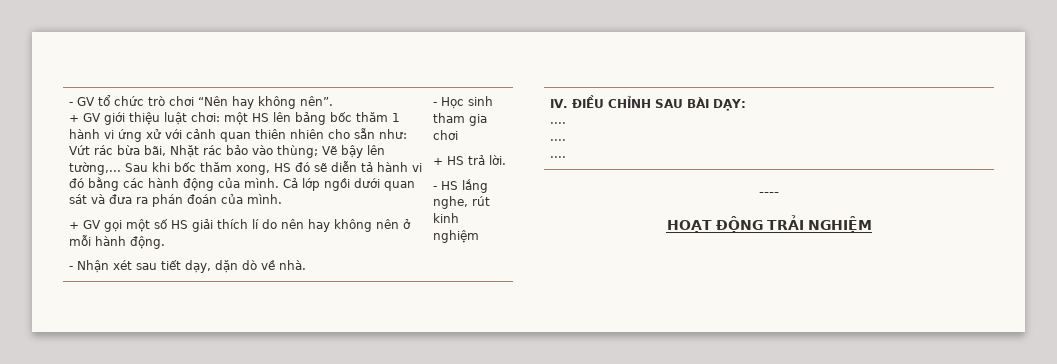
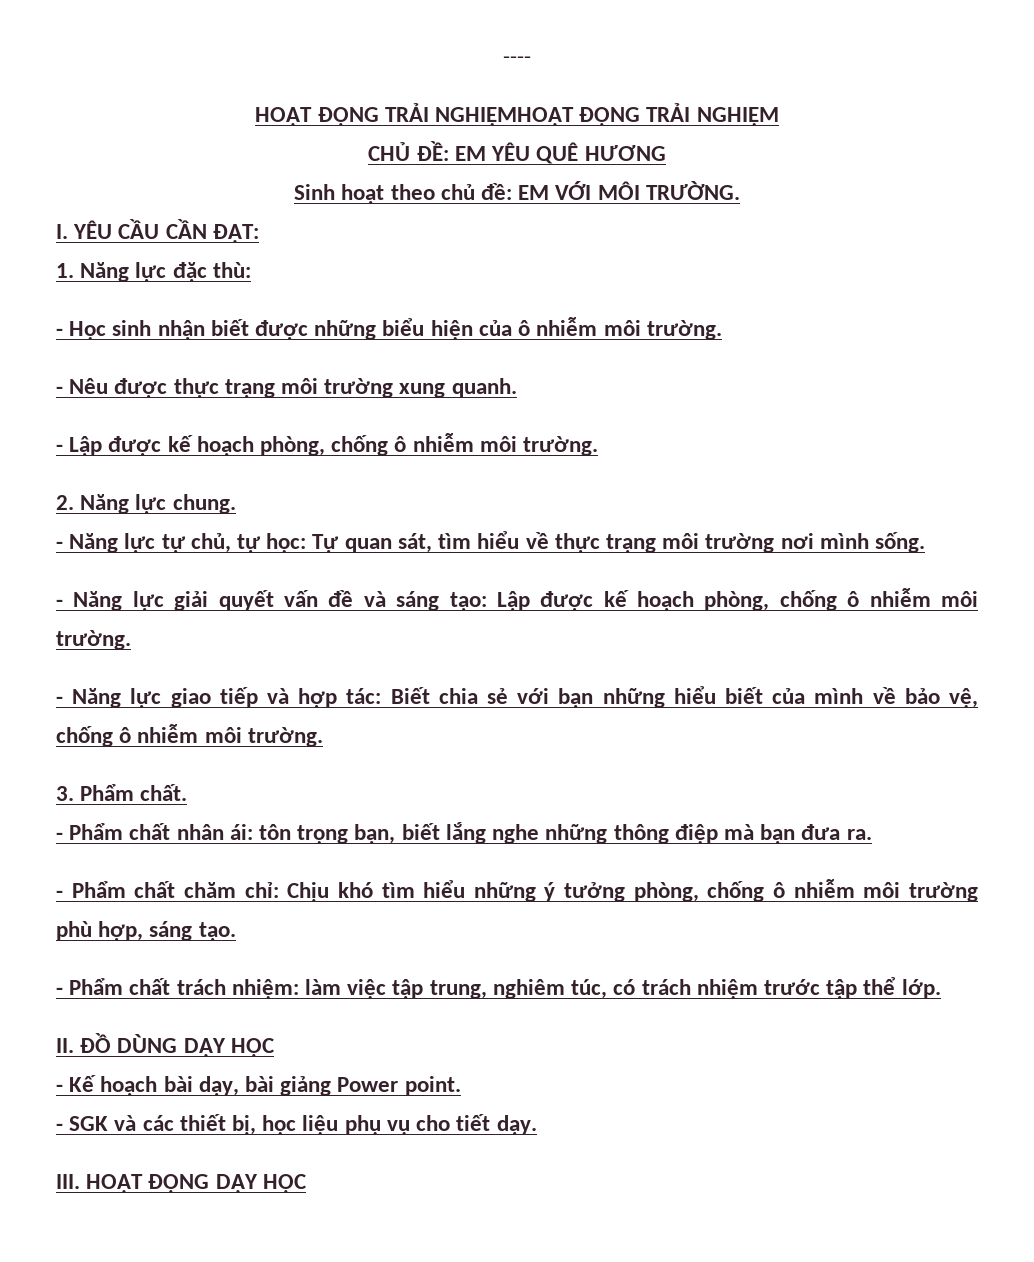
- - GV tổ chức trò chơi “Nên hay không nên”.
- + GV giới thiệu luật chơi: một HS lên bảng bốc thăm 1 hành vi ứng xử với cảnh quan thiên nhiên cho sẵn như: Vứt rác bừa bãi, Nhặt rác bảo vào thùng; Vẽ bậy lên tường,... Sau khi bốc thăm xong, HS đó sẽ diễn tả hành vi đó bằng các hành động của mình. Cả lớp ngồi dưới quan sát và đưa ra phán đoán của mình.
- + GV gọi một số HS giải thích lí do nên hay không nên ở mỗi hành động.
- - Nhận xét sau tiết dạy, dặn dò về nhà. | - Học sinh tham gia chơi
- + HS trả lời.
- - HS lắng nghe, rút kinh nghiệm
- IV. ĐIỀU CHỈNH SAU BÀI DẠY:
- ....
- ....
- ....
  ----
- HOẠT ĐỘNG TRẢI NGHIỆM
+ HOẠT ĐỘNG TRẢI NGHIỆMHOẠT ĐỘNG TRẢI NGHIỆM
+ CHỦ ĐỀ: EM YÊU QUÊ HƯƠNG
+ Sinh hoạt theo chủ đề: EM VỚI MÔI TRƯỜNG.
+ I. YÊU CẦU CẦN ĐẠT:
+ 1. Năng lực đặc thù:
+ - Học sinh nhận biết được những biểu hiện của ô nhiễm môi trường.
+ - Nêu được thực trạng môi trường xung quanh.
+ - Lập được kế hoạch phòng, chống ô nhiễm môi trường.
+ 2. Năng lực chung.
+ - Năng lực tự chủ, tự học: Tự quan sát, tìm hiểu về thực trạng môi trường nơi mình sống.
+ - Năng lực giải quyết vấn đề và sáng tạo: Lập được kế hoạch phòng, chống ô nhiễm môi trường.
+ - Năng lực giao tiếp và hợp tác: Biết chia sẻ với bạn những hiểu biết của mình về bảo vệ, chống ô nhiễm môi trường.
+ 3. Phẩm chất.
+ - Phẩm chất nhân ái: tôn trọng bạn, biết lắng nghe những thông điệp mà bạn đưa ra.
+ - Phẩm chất chăm chỉ: Chịu khó tìm hiểu những ý tưởng phòng, chống ô nhiễm môi trường phù hợp, sáng tạo.
+ - Phẩm chất trách nhiệm: làm việc tập trung, nghiêm túc, có trách nhiệm trước tập thể lớp.
+ II. ĐỒ DÙNG DẠY HỌC
+ - Kế hoạch bài dạy, bài giảng Power point.
+ - SGK và các thiết bị, học liệu phụ vụ cho tiết dạy.
+ III. HOẠT ĐỘNG DẠY HỌC

